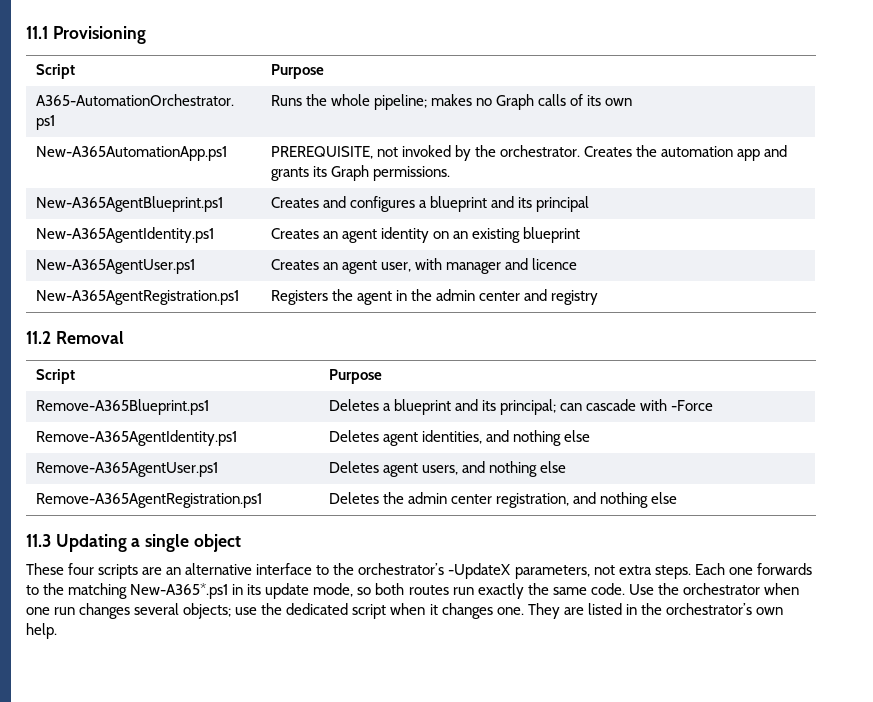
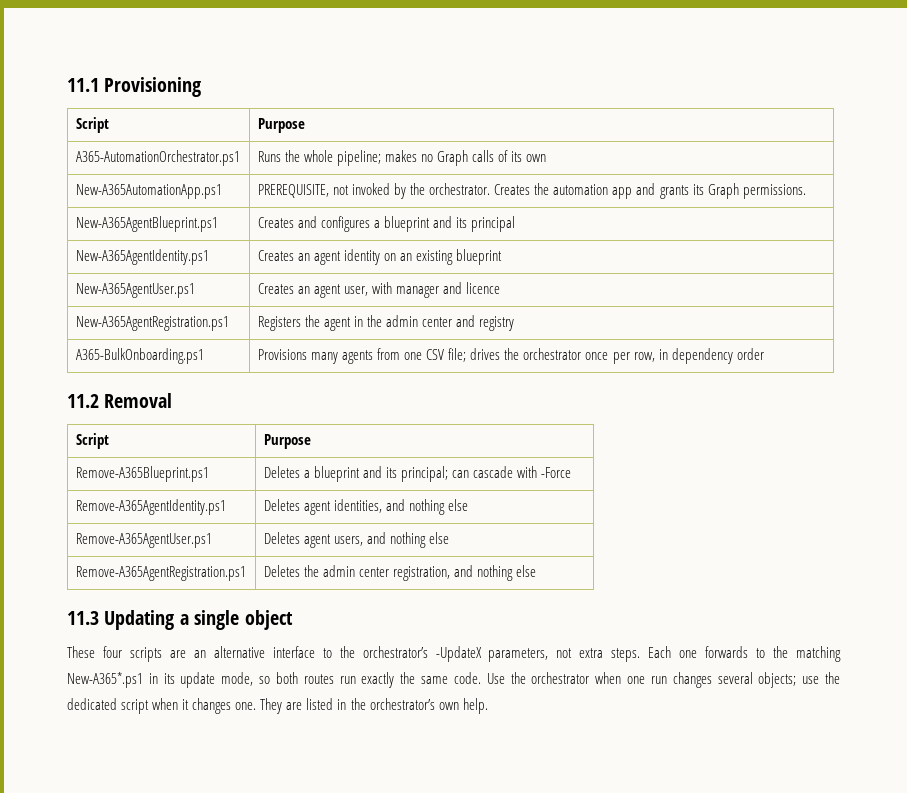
+ A365-BulkOnboarding.ps1 | Provisions many agents from one CSV file; drives the orchestrator once per row, in dependency order

